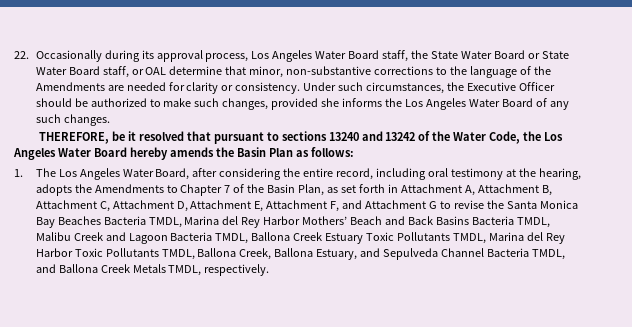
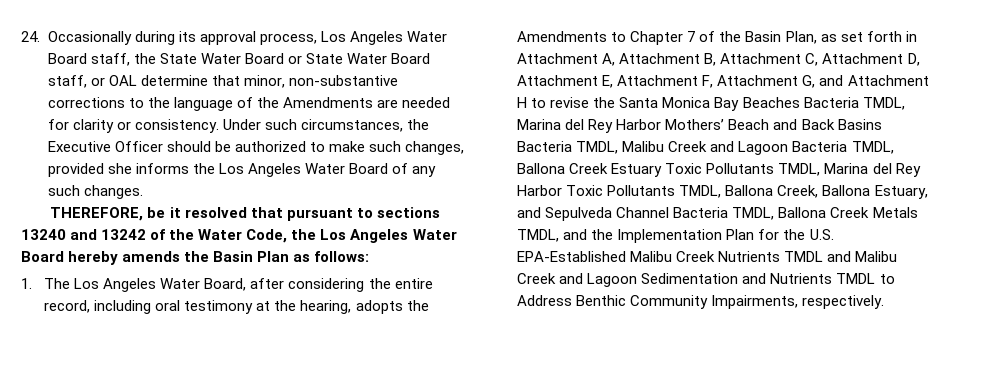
- 22. Occasionally during its approval process, Los Angeles Water Board staff, the State Water Board or State Water Board staff, or OAL determine that minor, non-substantive corrections to the language of the Amendments are needed for clarity or consistency.
+ 24. Occasionally during its approval process, Los Angeles Water Board staff, the State Water Board or State Water Board staff, or OAL determine that minor, non-substantive corrections to the language of the Amendments are needed for clarity or consistency.
- 1. The Los Angeles Water Board, after considering the entire record, including oral testimony at the hearing, adopts the Amendments to Chapter 7 of the Basin Plan, as set forth in Attachment A, Attachment B, Attachment C, Attachment D, Attachment E, Attachment F, and Attachment G to revise the Santa Monica Bay Beaches Bacteria TMDL, Marina del Rey Harbor Mothers’ Beach and Back Basins Bacteria TMDL, Malibu Creek and Lagoon Bacteria TMDL, Ballona Creek Estuary Toxic Pollutants TMDL, Marina del Rey Harbor Toxic Pollutants TMDL, Ballona Creek, Ballona Estuary, and Sepulveda Channel Bacteria TMDL, and Ballona Creek Metals TMDL, respectively.
+ 1. The Los Angeles Water Board, after considering the entire record, including oral testimony at the hearing, adopts the Amendments to Chapter 7 of the Basin Plan, as set forth in Attachment A, Attachment B, Attachment C, Attachment D, Attachment E, Attachment F, Attachment G, and Attachment H to revise the Santa Monica Bay Beaches Bacteria TMDL, Marina del Rey Harbor Mothers’ Beach and Back Basins Bacteria TMDL, Malibu Creek and Lagoon Bacteria TMDL, Ballona Creek Estuary Toxic Pollutants TMDL, Marina del Rey Harbor Toxic Pollutants TMDL, Ballona Creek, Ballona Estuary, and Sepulveda Channel Bacteria TMDL, Ballona Creek Metals TMDL, and the Implementation Plan for the U.S. EPA-Established Malibu Creek Nutrients TMDL and Malibu Creek and Lagoon Sedimentation and Nutrients TMDL to Address Benthic Community Impairments, respectively.

